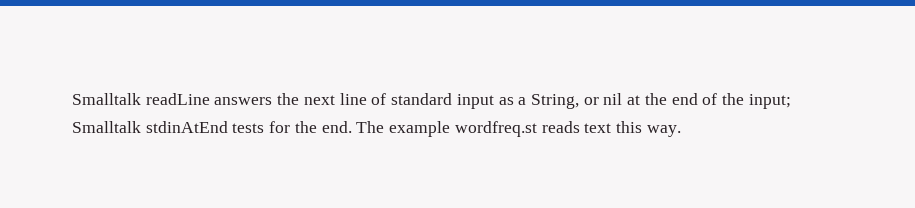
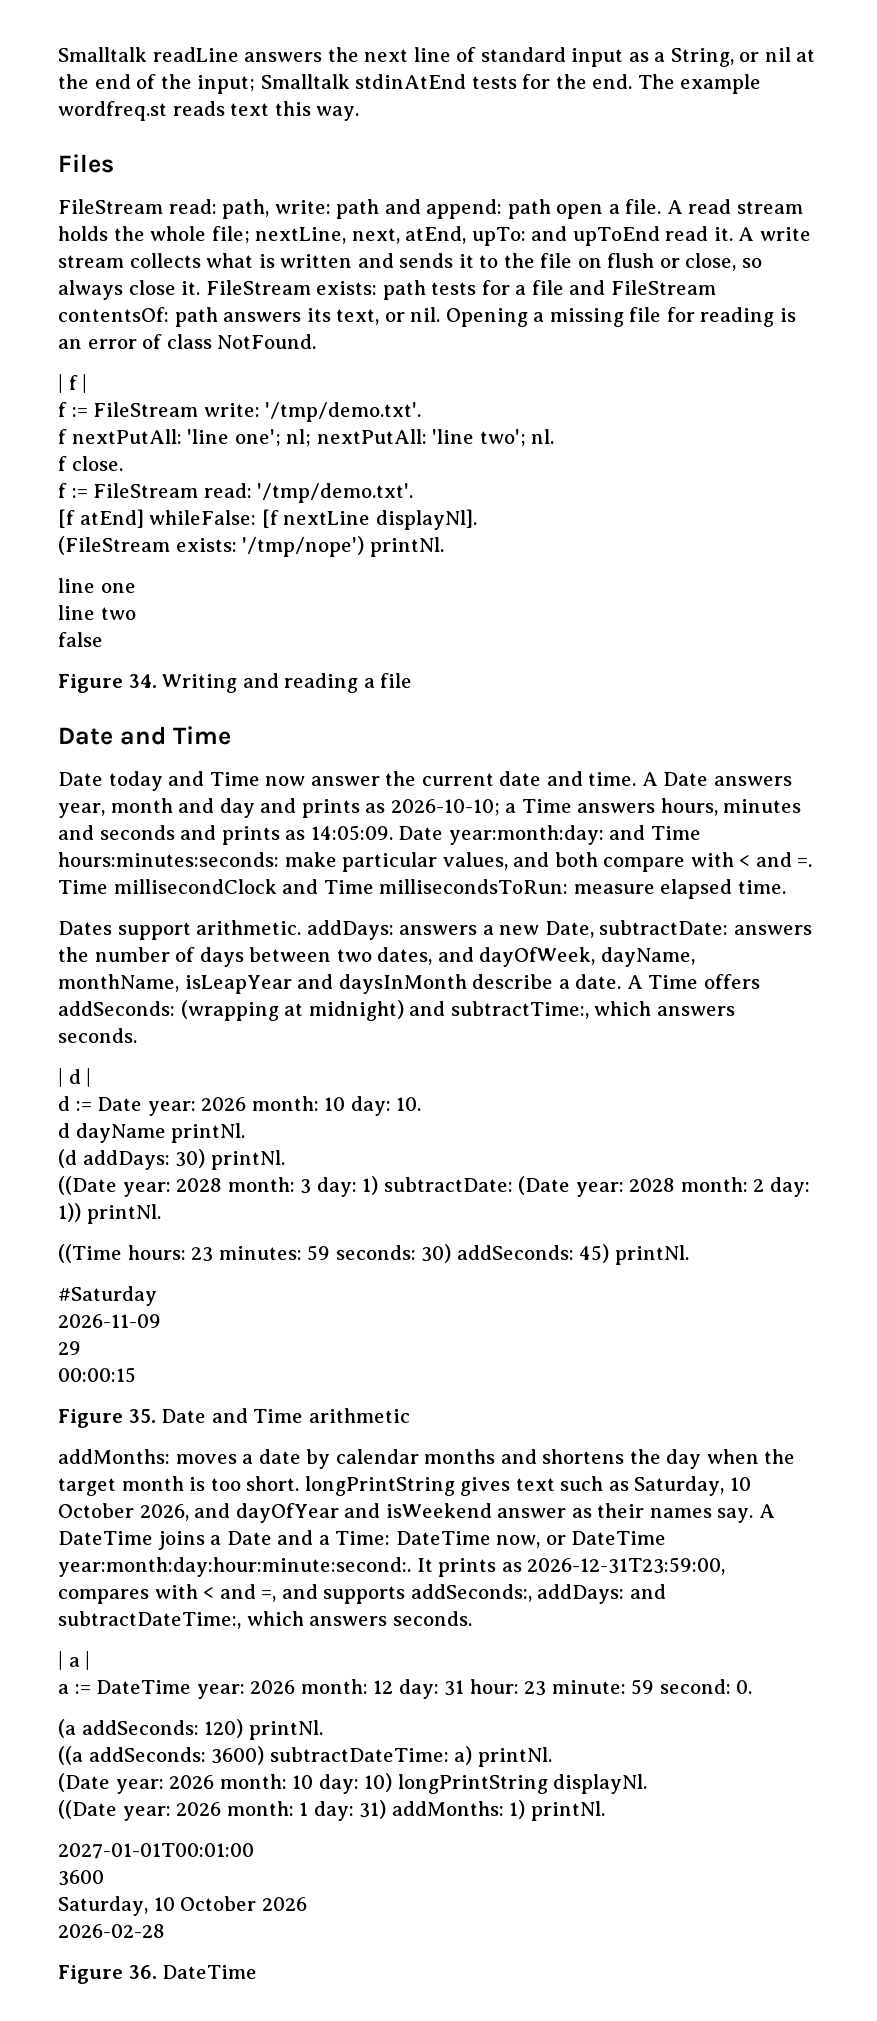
+ Files
+ FileStream read: path, write: path and append: path open a file. A read stream holds the whole file; nextLine, next, atEnd, upTo: and upToEnd read it. A write stream collects what is written and sends it to the file on flush or close, so always close it. FileStream exists: path tests for a file and FileStream contentsOf: path answers its text, or nil. Opening a missing file for reading is an error of class NotFound.
+ | f |
+ f := FileStream write: '/tmp/demo.txt'.
+ f nextPutAll: 'line one'; nl; nextPutAll: 'line two'; nl.
+ f close.
+ f := FileStream read: '/tmp/demo.txt'.
+ [f atEnd] whileFalse: [f nextLine displayNl].
+ (FileStream exists: '/tmp/nope') printNl.
+ line one
+ line two
+ false
+ Figure 34. Writing and reading a file
+ Date and Time
+ Date today and Time now answer the current date and time. A Date answers year, month and day and prints as 2026-10-10; a Time answers hours, minutes and seconds and prints as 14:05:09. Date year:month:day: and Time hours:minutes:seconds: make particular values, and both compare with < and =. Time millisecondClock and Time millisecondsToRun: measure elapsed time.
+ Dates support arithmetic. addDays: answers a new Date, subtractDate: answers the number of days between two dates, and dayOfWeek, dayName, monthName, isLeapYear and daysInMonth describe a date. A Time offers addSeconds: (wrapping at midnight) and subtractTime:, which answers seconds.
+ | d |
+ d := Date year: 2026 month: 10 day: 10.
+ d dayName printNl.
+ (d addDays: 30) printNl.
+ ((Date year: 2028 month: 3 day: 1) subtractDate: (Date year: 2028 month: 2 day: 1)) printNl.
+ ((Time hours: 23 minutes: 59 seconds: 30) addSeconds: 45) printNl.
+ #Saturday
+ 2026-11-09
+ 29
+ 00:00:15
+ Figure 35. Date and Time arithmetic
+ addMonths: moves a date by calendar months and shortens the day when the target month is too short. longPrintString gives text such as Saturday, 10 October 2026, and dayOfYear and isWeekend answer as their names say. A DateTime joins a Date and a Time: DateTime now, or DateTime year:month:day:hour:minute:second:. It prints as 2026-12-31T23:59:00, compares with < and =, and supports addSeconds:, addDays: and subtractDateTime:, which answers seconds.
+ | a |
+ a := DateTime year: 2026 month: 12 day: 31 hour: 23 minute: 59 second: 0.
+ (a addSeconds: 120) printNl.
+ ((a addSeconds: 3600) subtractDateTime: a) printNl.
+ (Date year: 2026 month: 10 day: 10) longPrintString displayNl.
+ ((Date year: 2026 month: 1 day: 31) addMonths: 1) printNl.
+ 2027-01-01T00:01:00
+ 3600
+ Saturday, 10 October 2026
+ 2026-02-28
+ Figure 36. DateTime

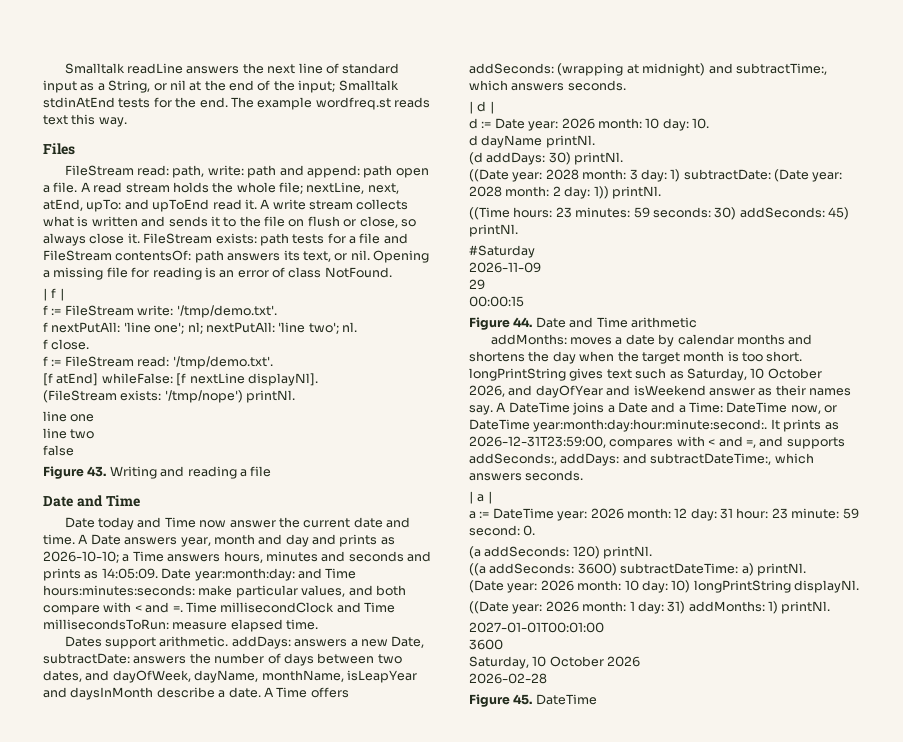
- Figure 34. Writing and reading a file
+ Figure 43. Writing and reading a file
- Figure 35. Date and Time arithmetic
+ Figure 44. Date and Time arithmetic
- Figure 36. DateTime
+ Figure 45. DateTime

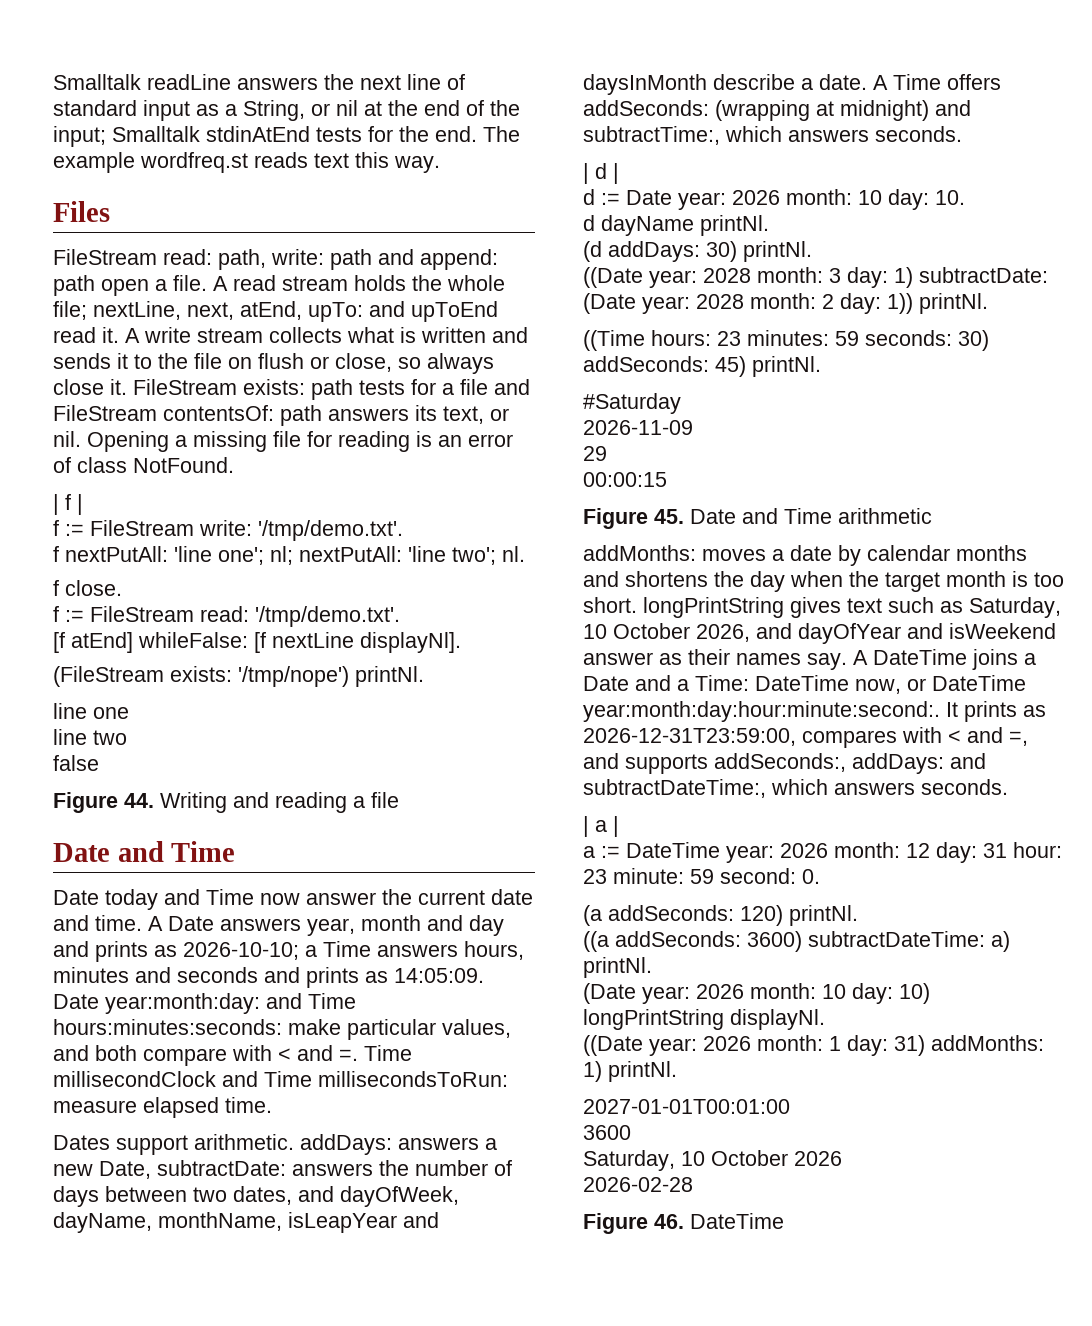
- Figure 43. Writing and reading a file
+ Figure 44. Writing and reading a file
- Figure 44. Date and Time arithmetic
+ Figure 45. Date and Time arithmetic
- Figure 45. DateTime
+ Figure 46. DateTime

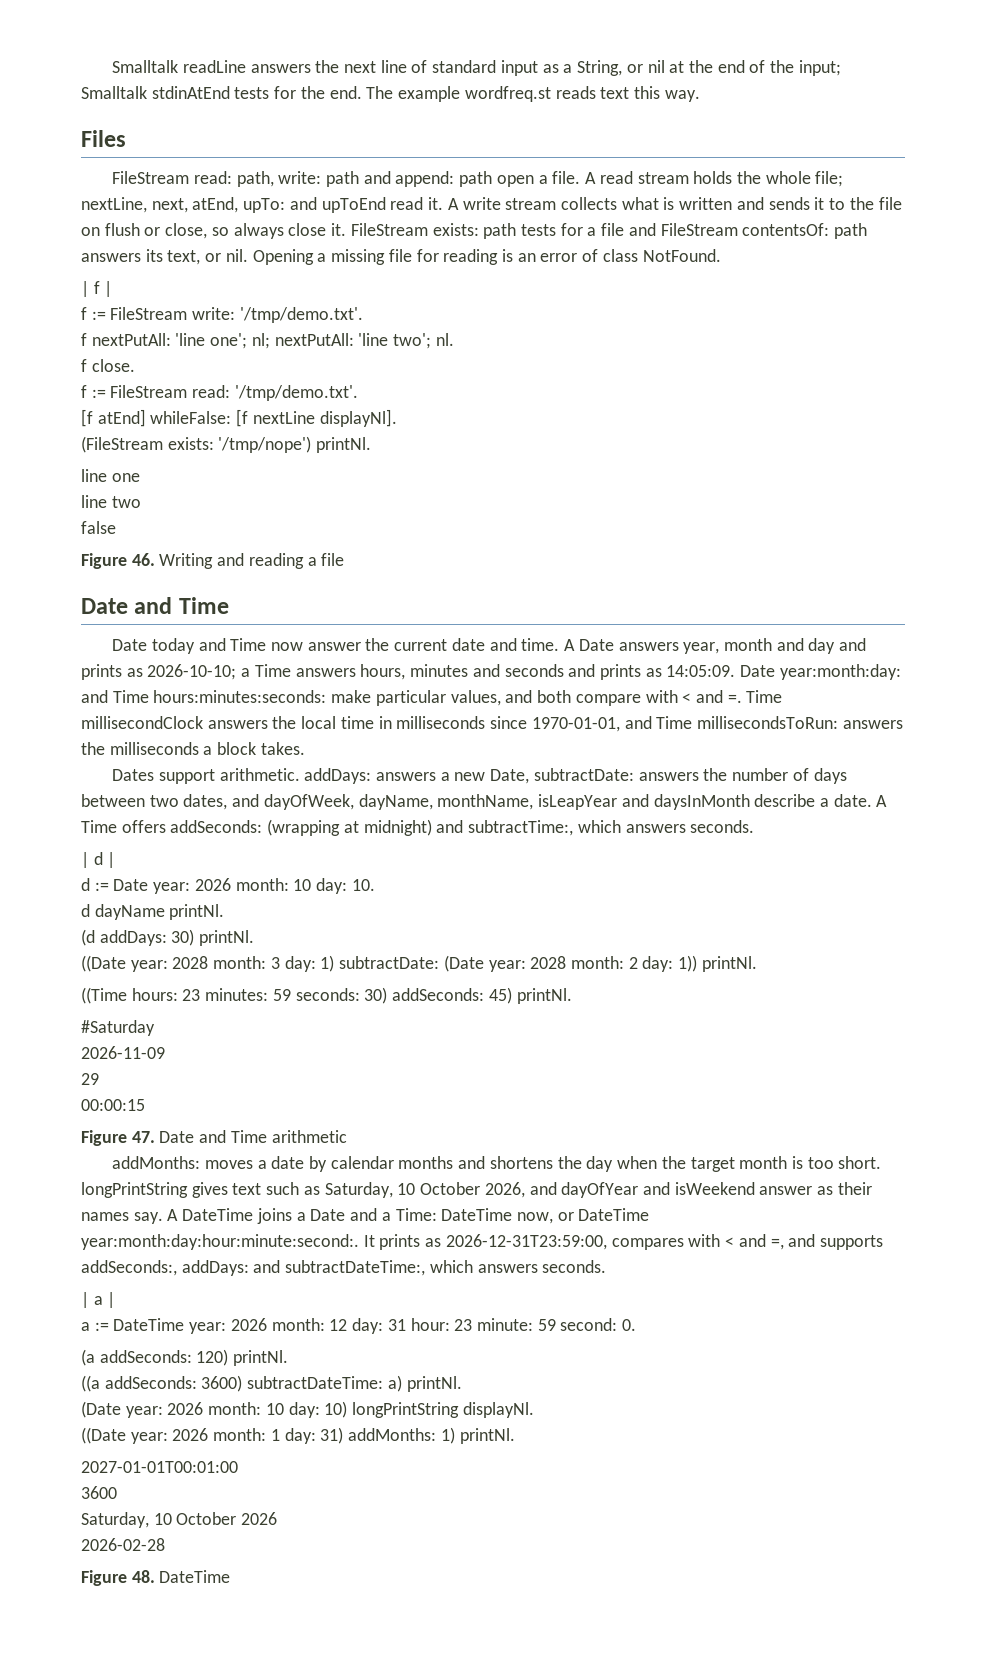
- Figure 44. Writing and reading a file
+ Figure 46. Writing and reading a file
- Time millisecondClock and Time millisecondsToRun: measure elapsed time.
+ Time millisecondClock answers the local time in milliseconds since 1970-01-01, and Time millisecondsToRun: answers the milliseconds a block takes.
- Figure 45. Date and Time arithmetic
+ Figure 47. Date and Time arithmetic
- Figure 46. DateTime
+ Figure 48. DateTime

